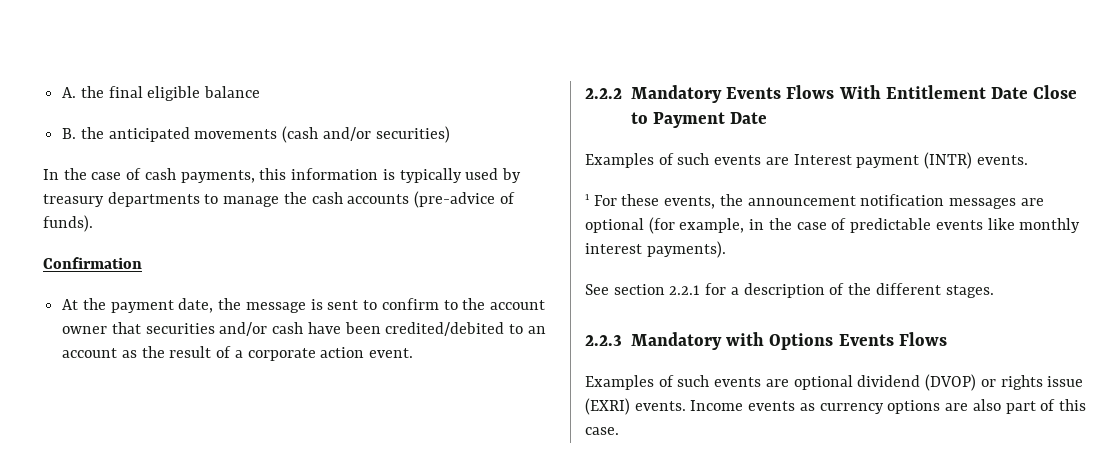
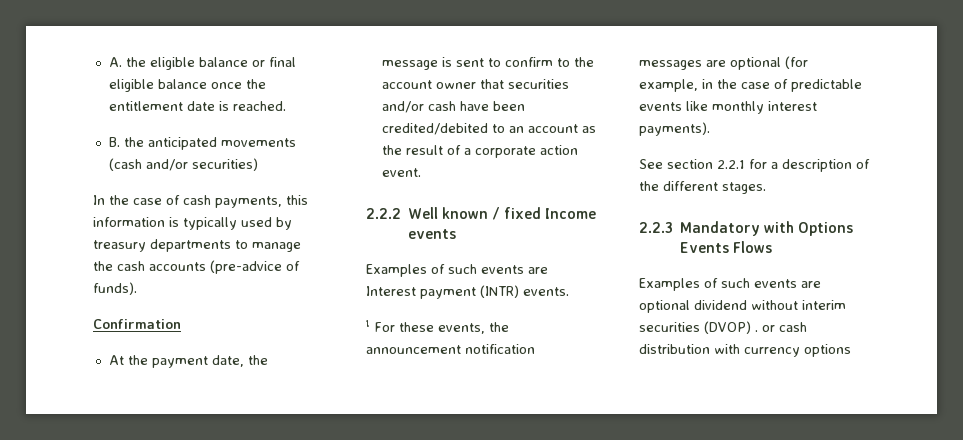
- A. the final eligible balance
+ A. the eligible balance or final eligible balance once the entitlement date is reached.
- 2.2.2 Mandatory Events Flows With Entitlement Date Close to Payment Date
+ 2.2.2 Well known / fixed Income events
- Examples of such events are optional dividend (DVOP) or rights issue (EXRI) events. Income events as currency options are also part of this case.
+ Examples of such events are optional dividend without interim securities (DVOP) . or cash distribution with currency options

